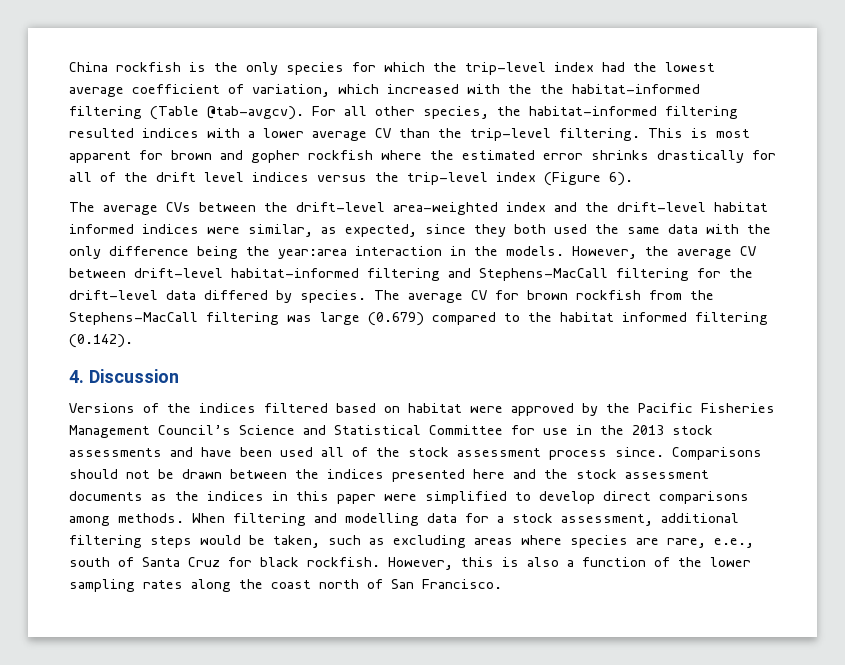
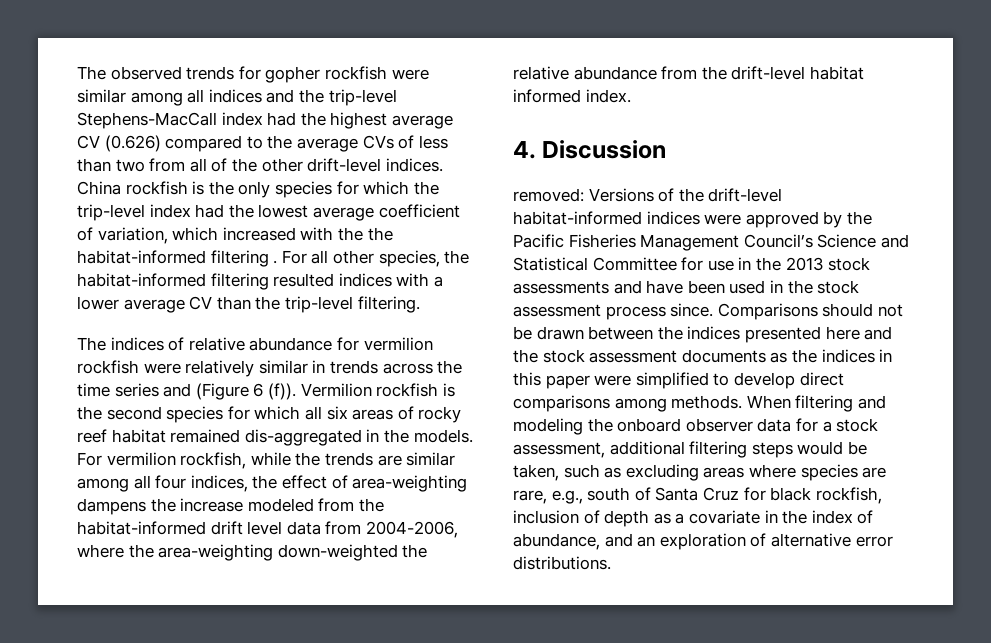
+ The observed trends for gopher rockfish were similar among all indices and the trip-level Stephens-MacCall index had the highest average CV (0.626) compared to the average CVs of less than two from all of the other drift-level indices.
- China rockfish is the only species for which the trip-level index had the lowest average coefficient of variation, which increased with the the habitat-informed filtering (Table @tab-avgcv).
+ China rockfish is the only species for which the trip-level index had the lowest average coefficient of variation, which increased with the the habitat-informed filtering .
- For all other species, the habitat-informed filtering resulted indices with a lower average CV than the trip-level filtering. This is most apparent for brown and gopher rockfish where the estimated error shrinks drastically for all of the drift level indices versus the trip-level index (Figure 6).
- The average CVs between the drift-level area-weighted index and the drift-level habitat informed indices were similar, as expected, since they both used the same data with the only difference being the year:area interaction in the models. However, the average CV between drift-level habitat-informed filtering and Stephens-MacCall filtering for the drift-level data differed by species. The average CV for brown rockfish from the Stephens-MacCall filtering was large (0.679) compared to the habitat informed filtering (0.142).
+ For all other species, the habitat-informed filtering resulted indices with a lower average CV than the trip-level filtering.
+ The indices of relative abundance for vermilion rockfish were relatively similar in trends across the time series and (Figure 6 (f)). Vermilion rockfish is the second species for which all six areas of rocky reef habitat remained dis-aggregated in the models. For vermilion rockfish, while the trends are similar among all four indices, the effect of area-weighting dampens the increase modeled from the habitat-informed drift level data from 2004-2006, where the area-weighting down-weighted the relative abundance from the drift-level habitat informed index.
- Versions of the indices filtered based on habitat were approved by the Pacific Fisheries Management Council’s Science and Statistical Committee for use in the 2013 stock assessments and have been used all of the stock assessment process since.
+ removed: Versions of the drift-level habitat-informed indices were approved by the Pacific Fisheries Management Council’s Science and Statistical Committee for use in the 2013 stock assessments and have been used in the stock assessment process since.
- When filtering and modelling data for a stock assessment, additional filtering steps would be taken, such as excluding areas where species are rare, e.e., south of Santa Cruz for black rockfish. However, this is also a function of the lower sampling rates along the coast north of San Francisco.
+ When filtering and modeling the onboard observer data for a stock assessment, additional filtering steps would be taken, such as excluding areas where species are rare, e.g., south of Santa Cruz for black rockfish, inclusion of depth as a covariate in the index of abundance, and an exploration of alternative error distributions.

